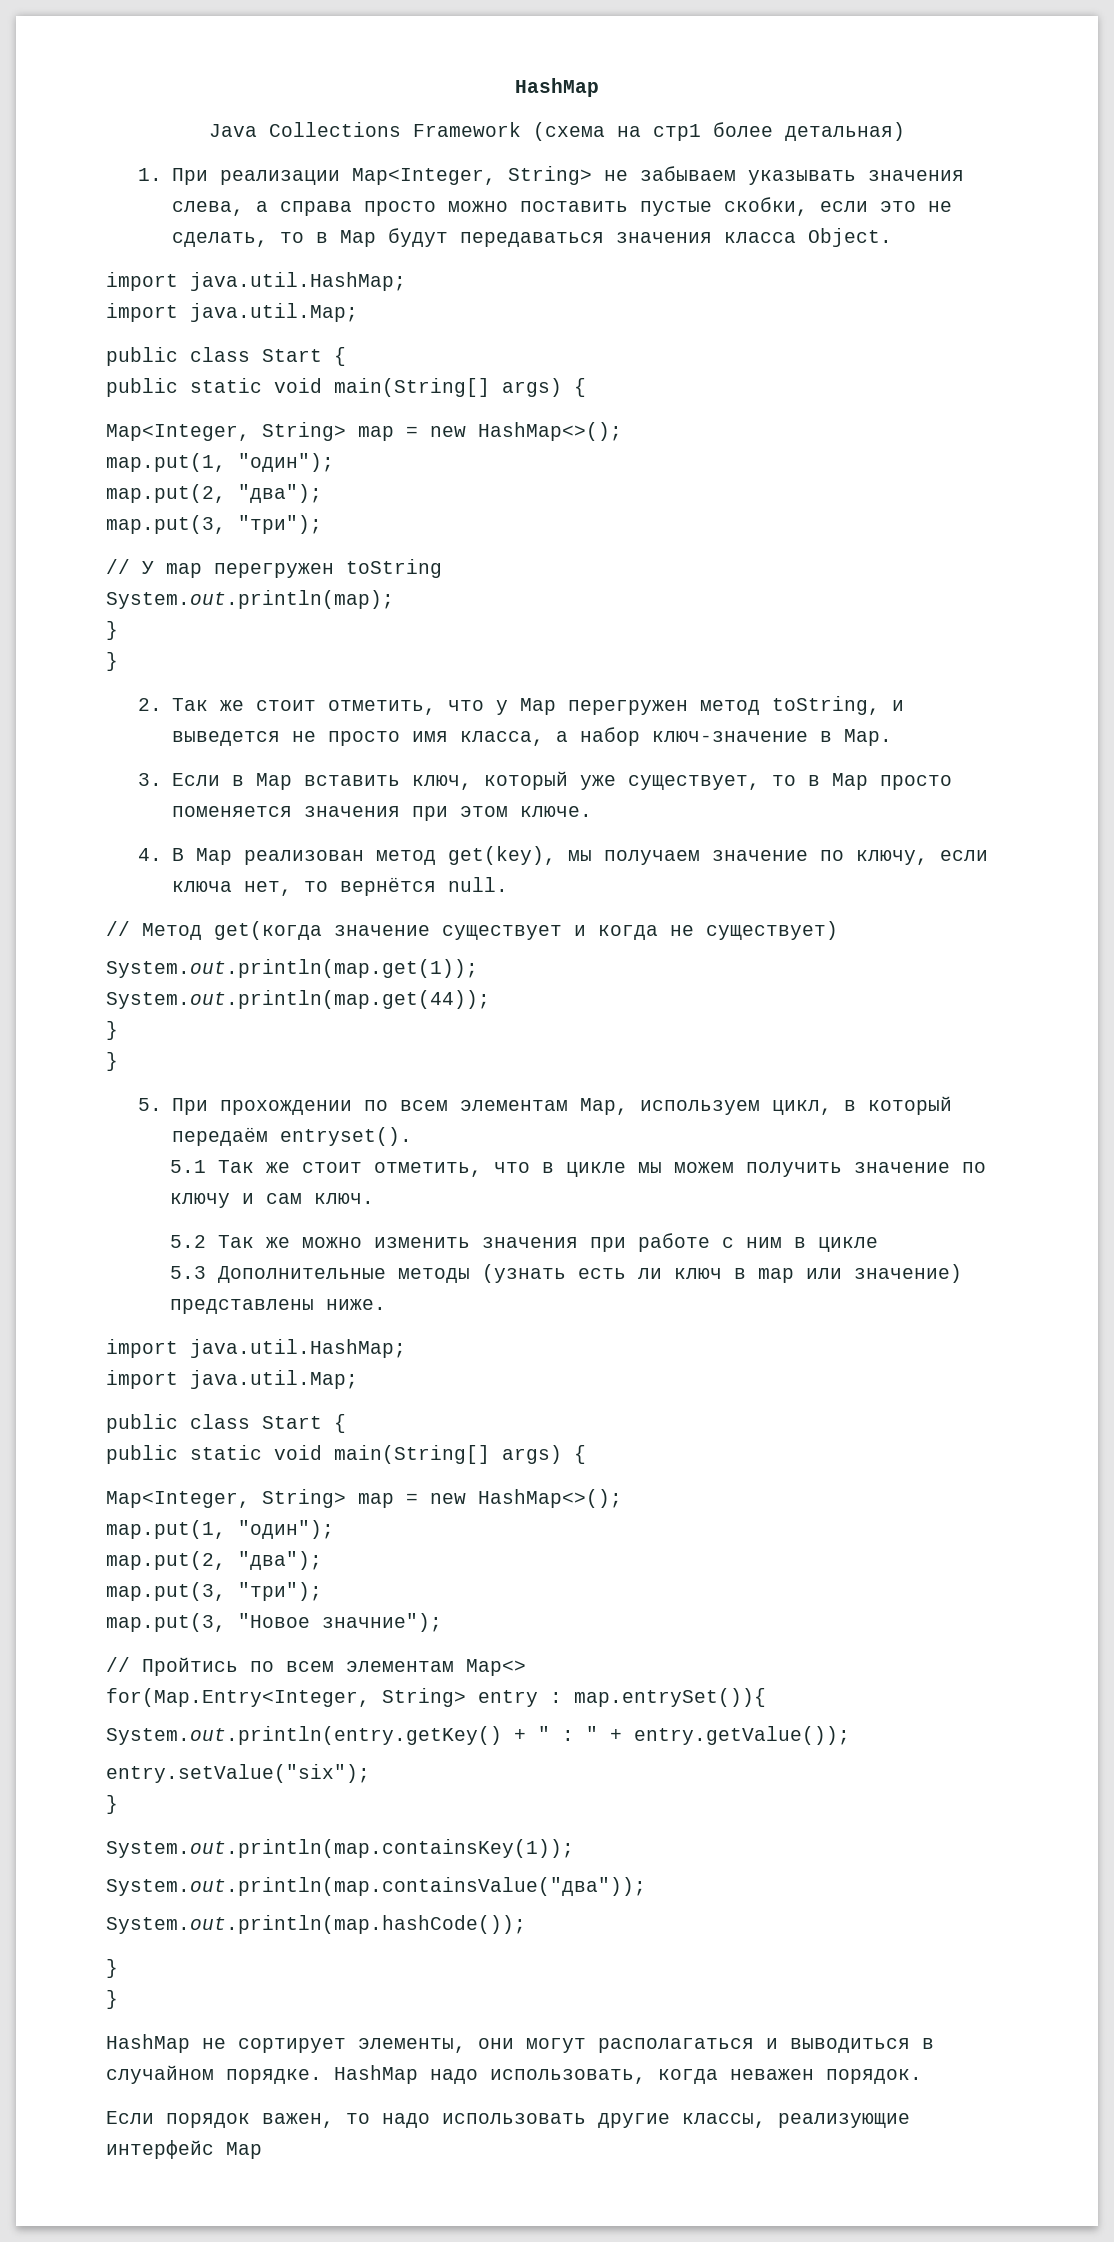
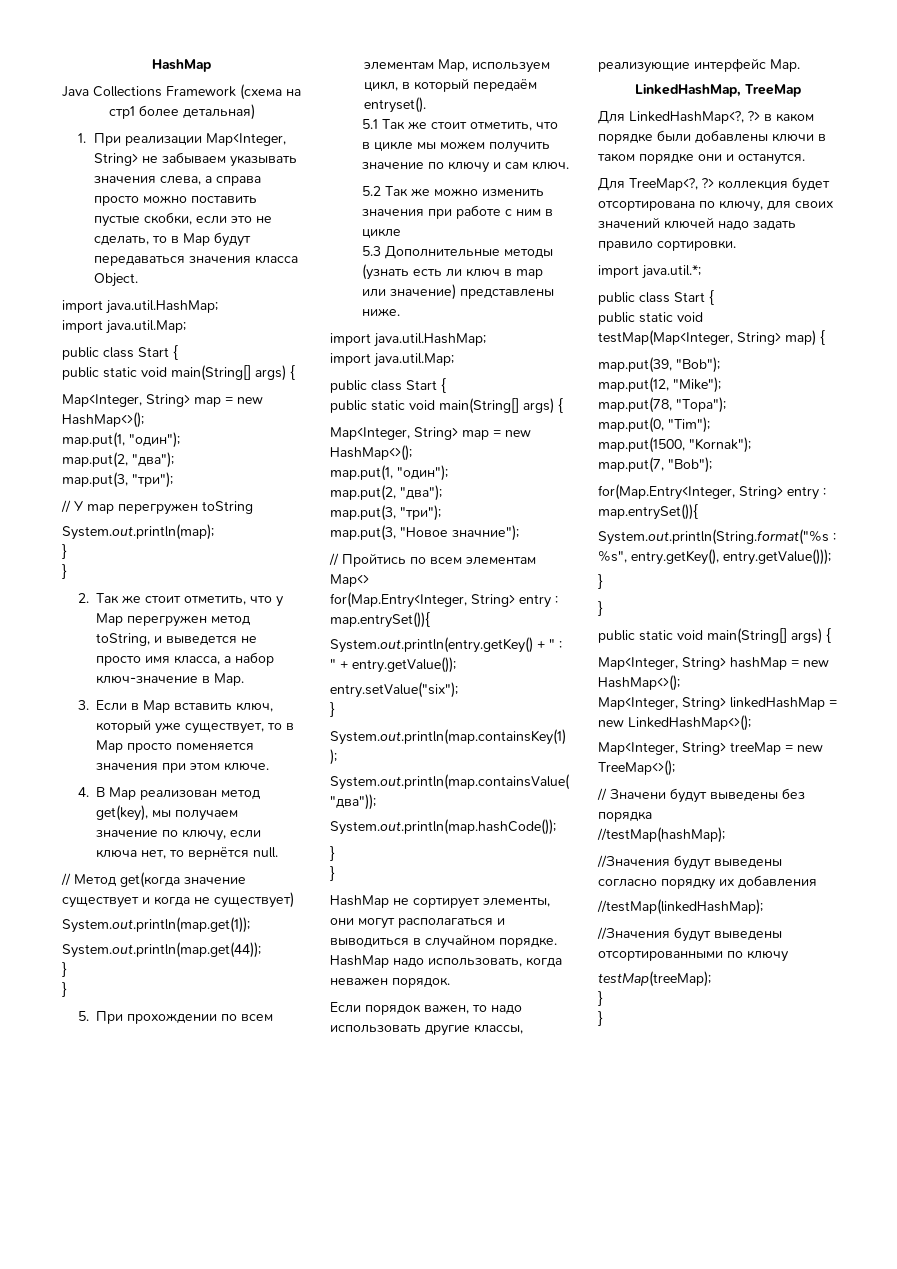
- Если порядок важен, то надо использовать другие классы, реализующие интерфейс Map
+ Если порядок важен, то надо использовать другие классы, реализующие интерфейс Map.
+ LinkedHashMap, TreeMap
+ Для LinkedHashMap<?, ?> в каком порядке были добавлены ключи в таком порядке они и останутся.
+ Для TreeMap<?, ?> коллекция будет отсортирована по ключу, для своих значений ключей надо задать правило сортировки.
+ import java.util.*;
+ public class Start {
+ public static void testMap(Map<Integer, String> map) {
+ map.put(39, "Bob");
+ map.put(12, "Mike");
+ map.put(78, "Topa");
+ map.put(0, "Tim");
+ map.put(1500, "Kornak");
+ map.put(7, "Bob");
+ for(Map.Entry<Integer, String> entry : map.entrySet()){
+ System.out.println(String.format("%s : %s", entry.getKey(), entry.getValue()));
+ }
+ }
+ public static void main(String[] args) {
+ Map<Integer, String> hashMap = new HashMap<>();
+ Map<Integer, String> linkedHashMap = new LinkedHashMap<>();
+ Map<Integer, String> treeMap = new TreeMap<>();
+ // Значени будут выведены без порядка
+ //testMap(hashMap);
+ //Значения будут выведены согласно порядку их добавления
+ //testMap(linkedHashMap);
+ //Значения будут выведены отсортированными по ключу
+ testMap(treeMap);
+ }
+ }

